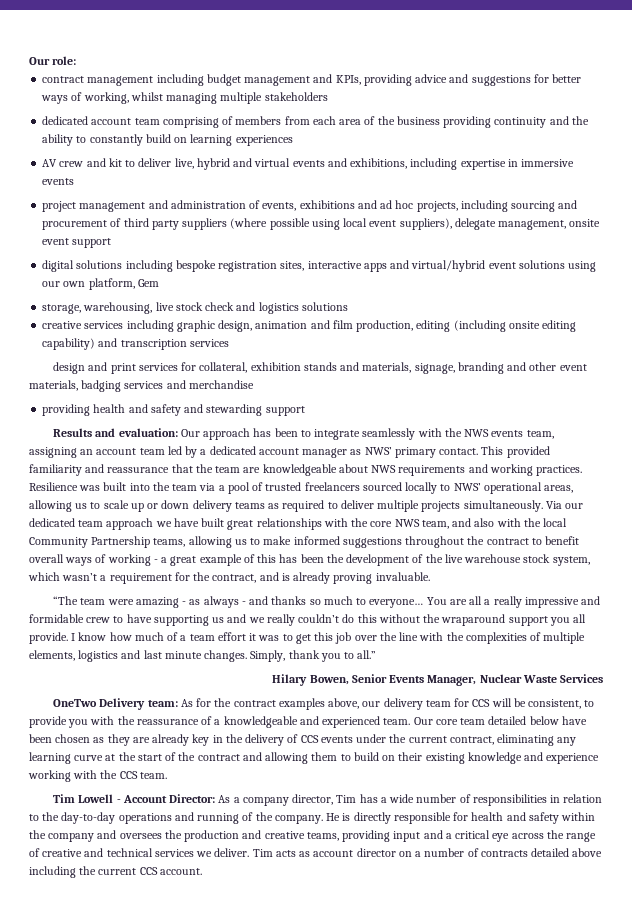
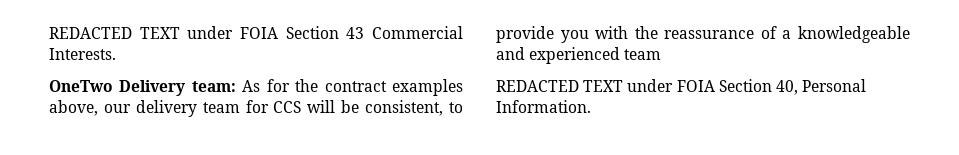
- Our role:
- contract management including budget management and KPIs, providing advice and suggestions for better ways of working, whilst managing multiple stakeholders
- dedicated account team comprising of members from each area of the business providing continuity and the ability to constantly build on learning experiences
- AV crew and kit to deliver live, hybrid and virtual events and exhibitions, including expertise in immersive events
- project management and administration of events, exhibitions and ad hoc projects, including sourcing and procurement of third party suppliers (where possible using local event suppliers), delegate management, onsite event support
- digital solutions including bespoke registration sites, interactive apps and virtual/hybrid event solutions using our own platform, Gem
- storage, warehousing, live stock check and logistics solutions
- creative services including graphic design, animation and film production, editing (including onsite editing capability) and transcription services
- design and print services for collateral, exhibition stands and materials, signage, branding and other event materials, badging services and merchandise
- providing health and safety and stewarding support
- Results and evaluation: Our approach has been to integrate seamlessly with the NWS events team, assigning an account team led by a dedicated account manager as NWS’ primary contact. This provided familiarity and reassurance that the team are knowledgeable about NWS requirements and working practices. Resilience was built into the team via a pool of trusted freelancers sourced locally to NWS’ operational areas, allowing us to scale up or down delivery teams as required to deliver multiple projects simultaneously. Via our dedicated team approach we have built great relationships with the core NWS team, and also with the local Community Partnership teams, allowing us to make informed suggestions throughout the contract to benefit overall ways of working - a great example of this has been the development of the live warehouse stock system, which wasn’t a requirement for the contract, and is already proving invaluable.
- “The team were amazing - as always - and thanks so much to everyone… You are all a really impressive and formidable crew to have supporting us and we really couldn’t do this without the wraparound support you all provide. I know how much of a team effort it was to get this job over the line with the complexities of multiple elements, logistics and last minute changes. Simply, thank you to all.”
- Hilary Bowen, Senior Events Manager, Nuclear Waste Services
+ REDACTED TEXT under FOIA Section 43 Commercial Interests.
- OneTwo Delivery team: As for the contract examples above, our delivery team for CCS will be consistent, to provide you with the reassurance of a knowledgeable and experienced team. Our core team detailed below have been chosen as they are already key in the delivery of CCS events under the current contract, eliminating any learning curve at the start of the contract and allowing them to build on their existing knowledge and experience working with the CCS team.
- Tim Lowell - Account Director: As a company director, Tim has a wide number of responsibilities in relation to the day-to-day operations and running of the company. He is directly responsible for health and safety within the company and oversees the production and creative teams, providing input and a critical eye across the range of creative and technical services we deliver. Tim acts as account director on a number of contracts detailed above including the current CCS account.
+ OneTwo Delivery team: As for the contract examples above, our delivery team for CCS will be consistent, to provide you with the reassurance of a knowledgeable and experienced team
+ REDACTED TEXT under FOIA Section 40, Personal Information.

